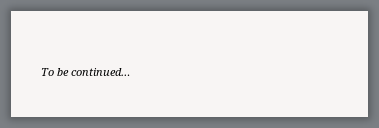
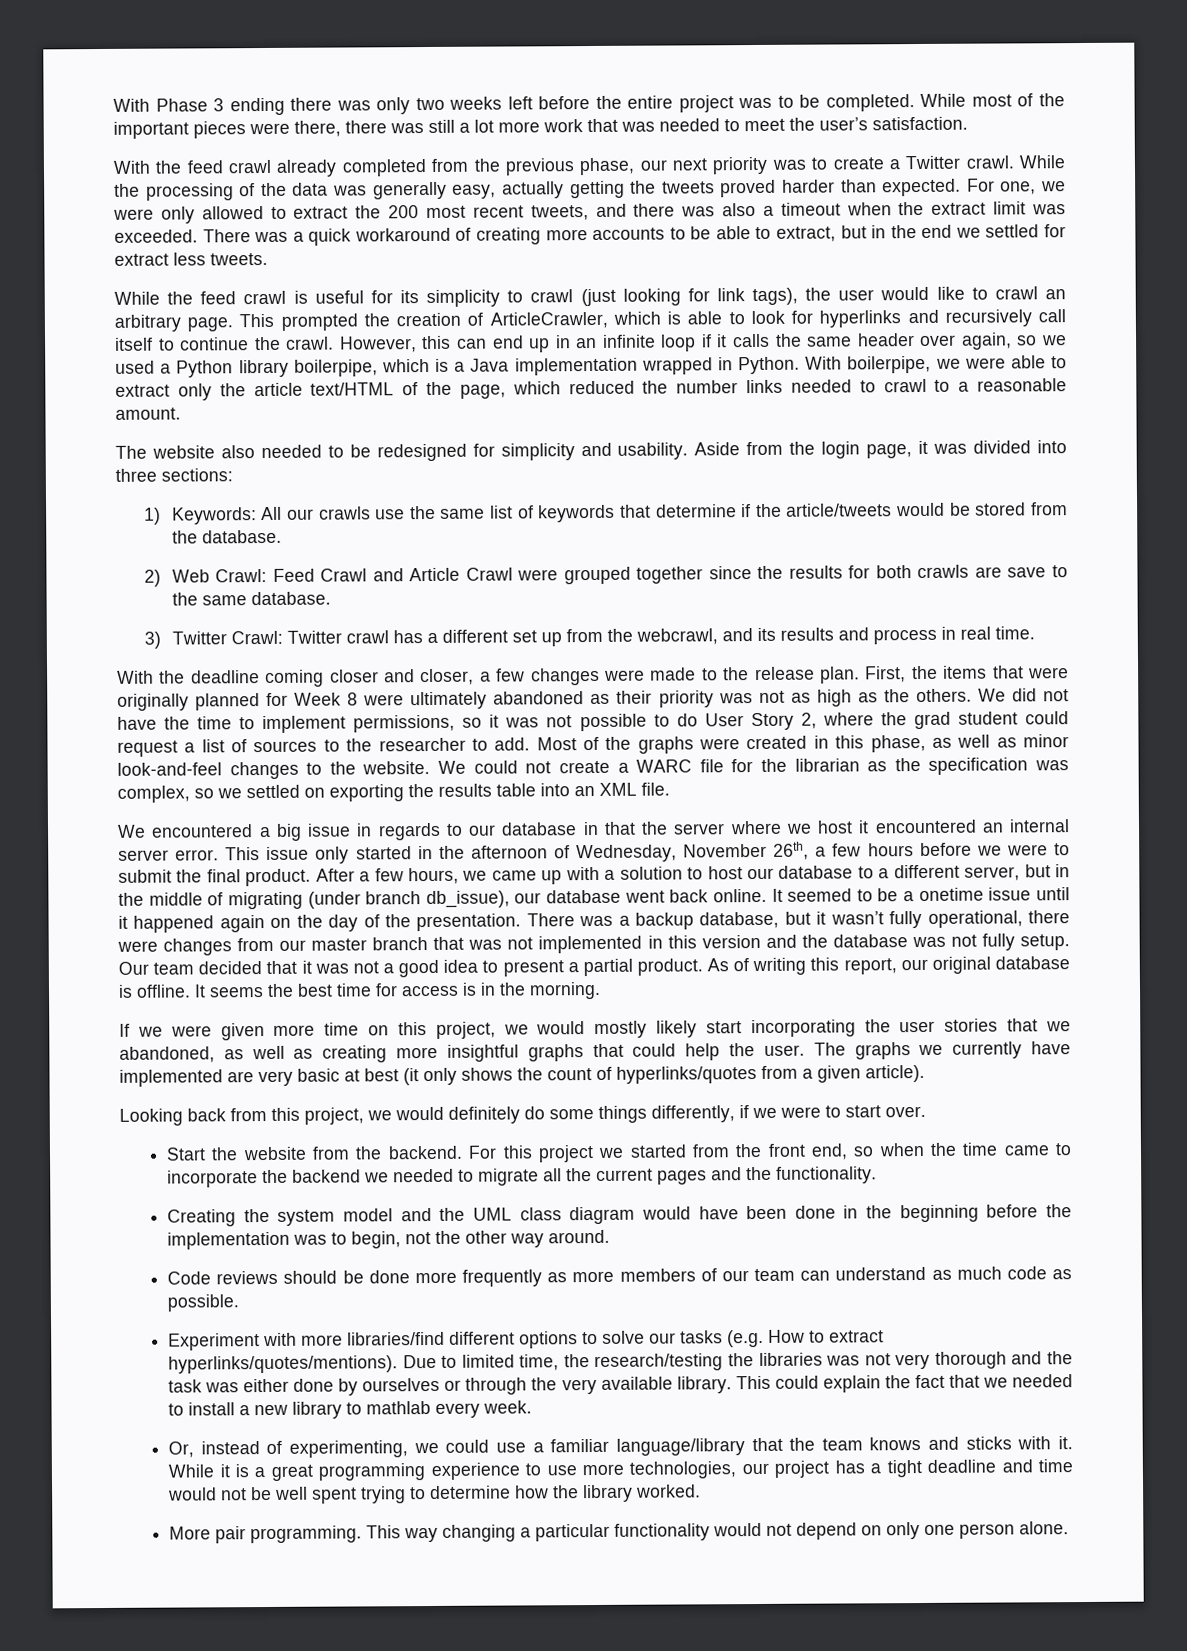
- To be continued…
+ With Phase 3 ending there was only two weeks left before the entire project was to be completed. While most of the important pieces were there, there was still a lot more work that was needed to meet the user’s satisfaction.
+ With the feed crawl already completed from the previous phase, our next priority was to create a Twitter crawl. While the processing of the data was generally easy, actually getting the tweets proved harder than expected. For one, we were only allowed to extract the 200 most recent tweets, and there was also a timeout when the extract limit was exceeded. There was a quick workaround of creating more accounts to be able to extract, but in the end we settled for extract less tweets.
+ While the feed crawl is useful for its simplicity to crawl (just looking for link tags), the user would like to crawl an arbitrary page. This prompted the creation of ArticleCrawler, which is able to look for hyperlinks and recursively call itself to continue the crawl. However, this can end up in an infinite loop if it calls the same header over again, so we used a Python library boilerpipe, which is a Java implementation wrapped in Python. With boilerpipe, we were able to extract only the article text/HTML of the page, which reduced the number links needed to crawl to a reasonable amount.
+ The website also needed to be redesigned for simplicity and usability. Aside from the login page, it was divided into three sections:
+ 1) Keywords: All our crawls use the same list of keywords that determine if the article/tweets would be stored from the database.
+ 2) Web Crawl: Feed Crawl and Article Crawl were grouped together since the results for both crawls are save to the same database.
+ 3) Twitter Crawl: Twitter crawl has a different set up from the webcrawl, and its results and process in real time.
+ With the deadline coming closer and closer, a few changes were made to the release plan. First, the items that were originally planned for Week 8 were ultimately abandoned as their priority was not as high as the others. We did not have the time to implement permissions, so it was not possible to do User Story 2, where the grad student could request a list of sources to the researcher to add. Most of the graphs were created in this phase, as well as minor look-and-feel changes to the website. We could not create a WARC file for the librarian as the specification was complex, so we settled on exporting the results table into an XML file.
+ We encountered a big issue in regards to our database in that the server where we host it encountered an internal server error. This issue only started in the afternoon of Wednesday, November 26th, a few hours before we were to submit the final product. After a few hours, we came up with a solution to host our database to a different server, but in the middle of migrating (under branch db_issue), our database went back online. It seemed to be a onetime issue until it happened again on the day of the presentation. There was a backup database, but it wasn’t fully operational, there were changes from our master branch that was not implemented in this version and the database was not fully setup. Our team decided that it was not a good idea to present a partial product. As of writing this report, our original database is offline. It seems the best time for access is in the morning.
+ If we were given more time on this project, we would mostly likely start incorporating the user stories that we abandoned, as well as creating more insightful graphs that could help the user. The graphs we currently have implemented are very basic at best (it only shows the count of hyperlinks/quotes from a given article).
+ Looking back from this project, we would definitely do some things differently, if we were to start over.
+ Start the website from the backend. For this project we started from the front end, so when the time came to incorporate the backend we needed to migrate all the current pages and the functionality.
+ Creating the system model and the UML class diagram would have been done in the beginning before the implementation was to begin, not the other way around.
+ Code reviews should be done more frequently as more members of our team can understand as much code as possible.
+ Experiment with more libraries/find different options to solve our tasks (e.g. How to extract hyperlinks/quotes/mentions). Due to limited time, the research/testing the libraries was not very thorough and the task was either done by ourselves or through the very available library. This could explain the fact that we needed to install a new library to mathlab every week.
+ Or, instead of experimenting, we could use a familiar language/library that the team knows and sticks with it. While it is a great programming experience to use more technologies, our project has a tight deadline and time would not be well spent trying to determine how the library worked.
+ More pair programming. This way changing a particular functionality would not depend on only one person alone.

